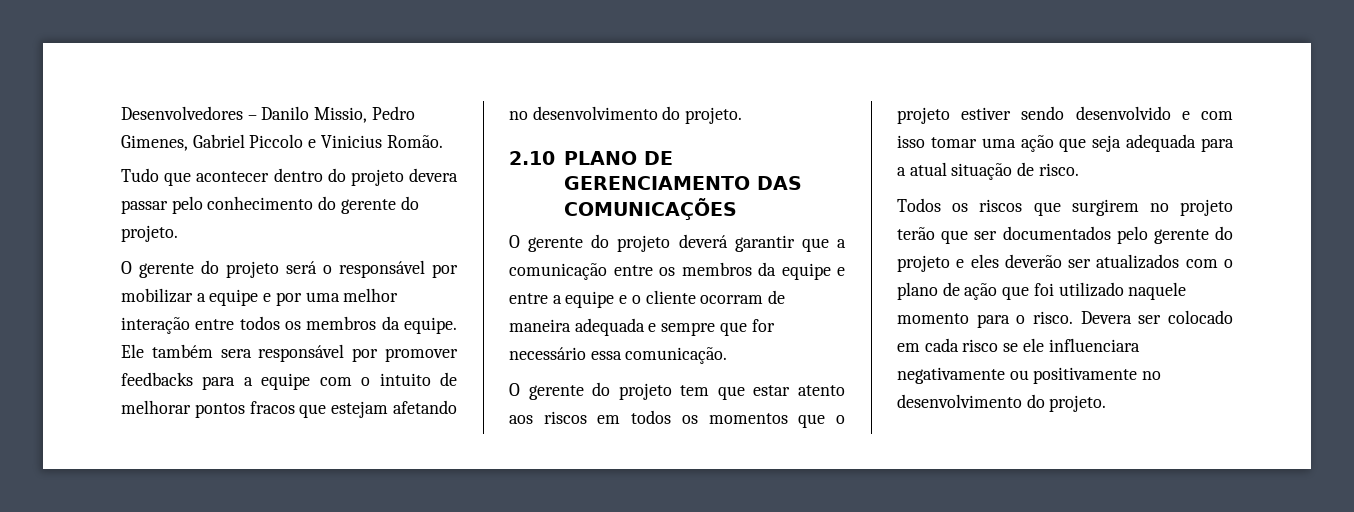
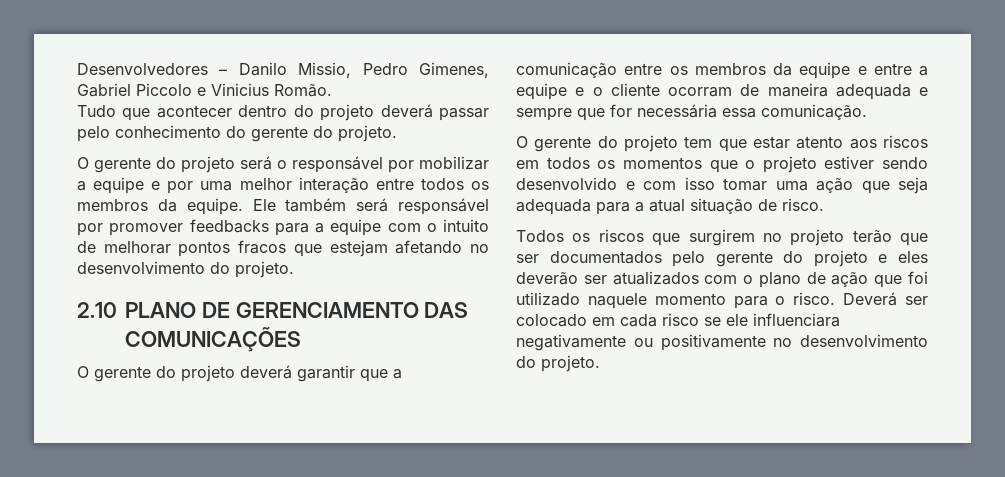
- Tudo que acontecer dentro do projeto devera passar pelo conhecimento do gerente do projeto.
+ Tudo que acontecer dentro do projeto deverá passar pelo conhecimento do gerente do projeto.
- Ele também sera responsável por promover feedbacks para a equipe com o intuito de melhorar pontos fracos que estejam afetando no desenvolvimento do projeto.
+ Ele também será responsável por promover feedbacks para a equipe com o intuito de melhorar pontos fracos que estejam afetando no desenvolvimento do projeto.
- O gerente do projeto deverá garantir que a comunicação entre os membros da equipe e entre a equipe e o cliente ocorram de maneira adequada e sempre que for necessário essa comunicação.
+ O gerente do projeto deverá garantir que a comunicação entre os membros da equipe e entre a equipe e o cliente ocorram de maneira adequada e sempre que for necessária essa comunicação.
- Devera ser colocado em cada risco se ele influenciara negativamente ou positivamente no desenvolvimento do projeto.
+ Deverá ser colocado em cada risco se ele influenciara negativamente ou positivamente no desenvolvimento do projeto.

